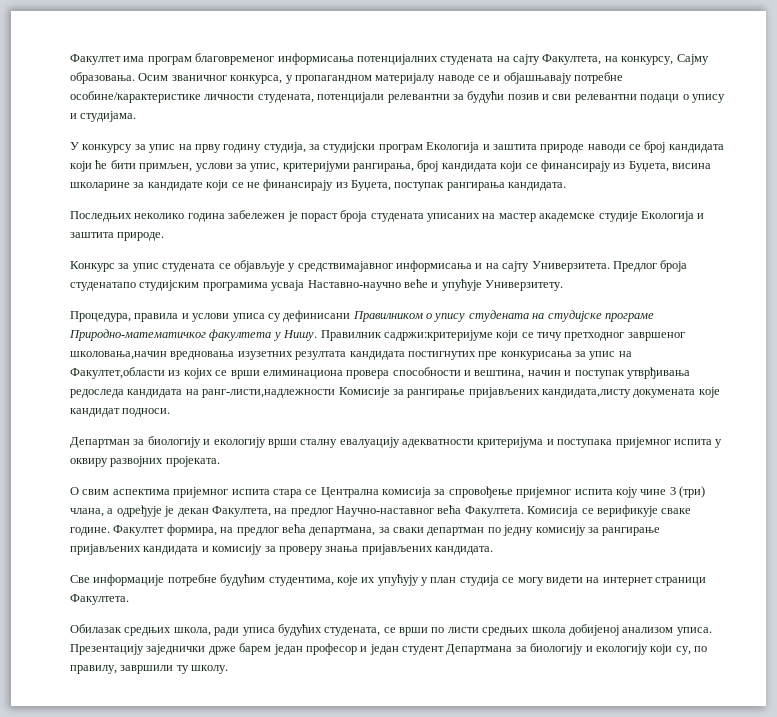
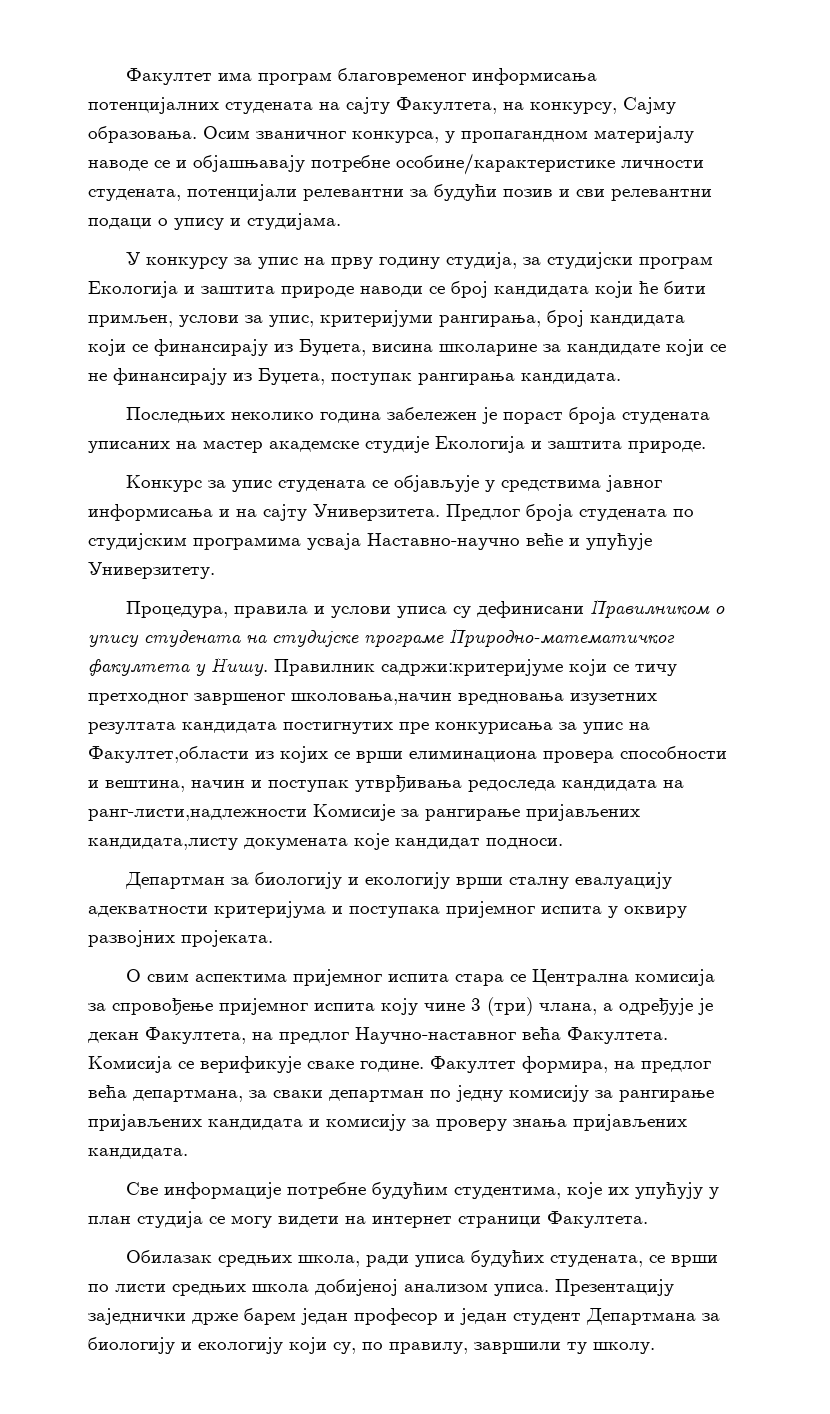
- Конкурс за упис студената се објављује у средствимајавног информисања и на сајту Универзитета.
+ Конкурс за упис студената се објављује у средствима јавног информисања и на сајту Универзитета.
- Предлог броја студенатапо студијским програмима усваја Наставно-научно веће и упућује Универзитету.
+ Предлог броја студената по студијским програмима усваја Наставно-научно веће и упућује Универзитету.

